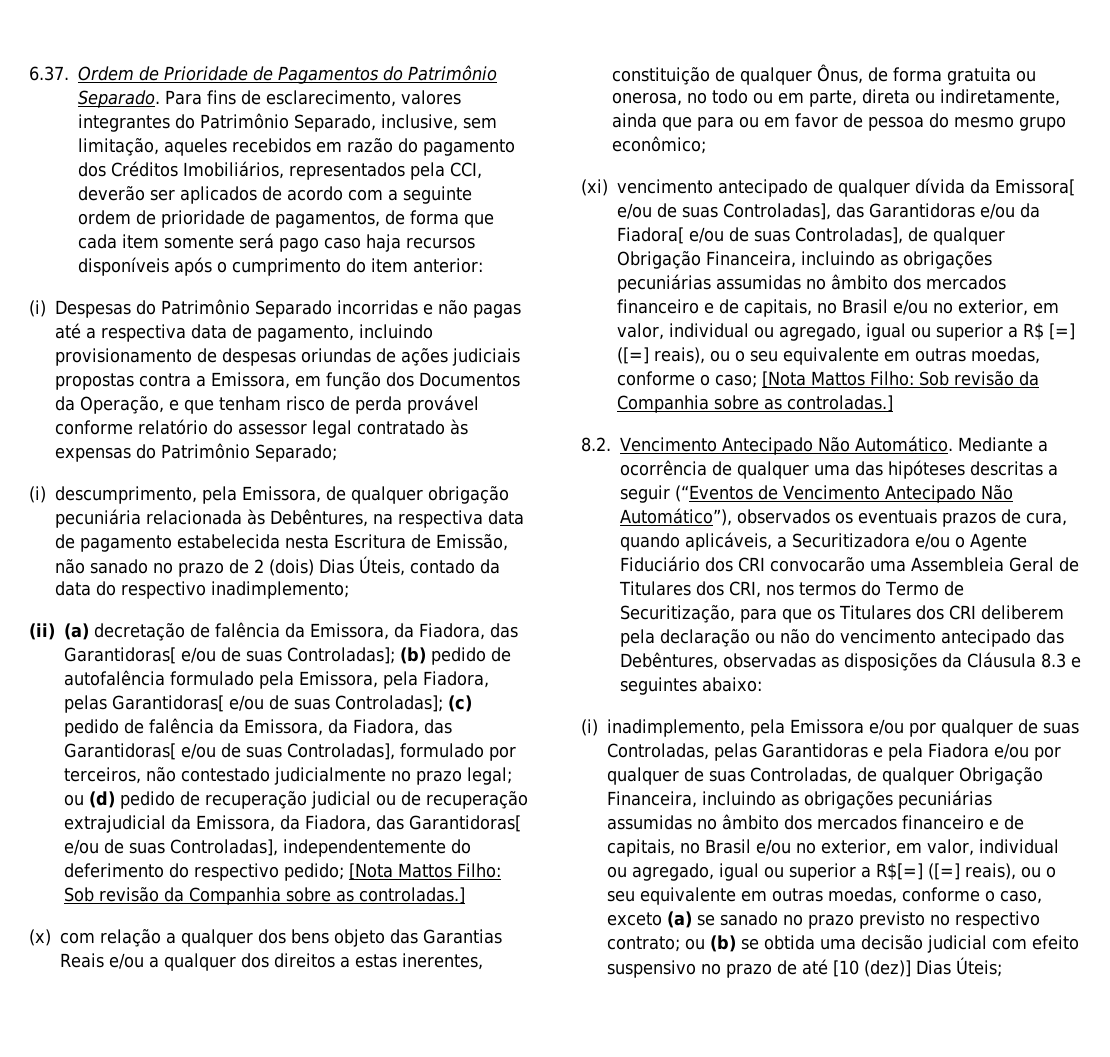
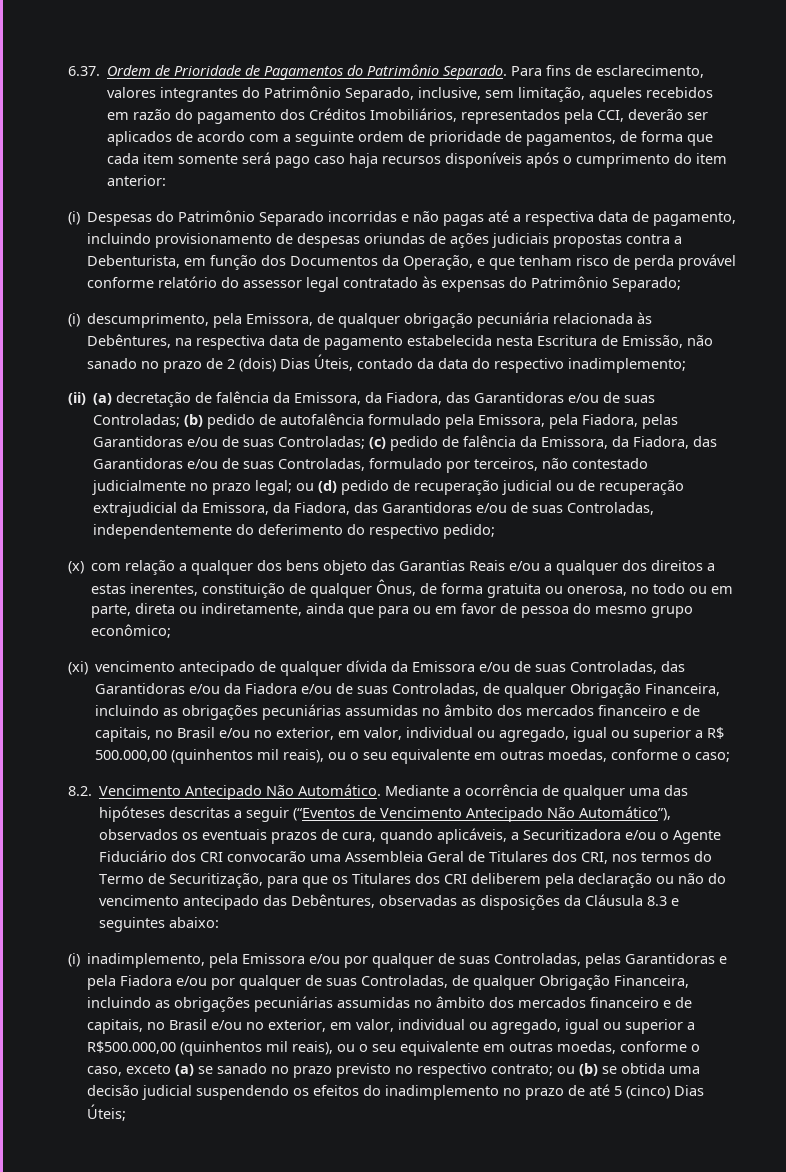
- (i) Despesas do Patrimônio Separado incorridas e não pagas até a respectiva data de pagamento, incluindo provisionamento de despesas oriundas de ações judiciais propostas contra a Emissora, em função dos Documentos da Operação, e que tenham risco de perda provável conforme relatório do assessor legal contratado às expensas do Patrimônio Separado;
+ (i) Despesas do Patrimônio Separado incorridas e não pagas até a respectiva data de pagamento, incluindo provisionamento de despesas oriundas de ações judiciais propostas contra a Debenturista, em função dos Documentos da Operação, e que tenham risco de perda provável conforme relatório do assessor legal contratado às expensas do Patrimônio Separado;
- (ii) (a) decretação de falência da Emissora, da Fiadora, das Garantidoras[ e/ou de suas Controladas]; (b) pedido de autofalência formulado pela Emissora, pela Fiadora, pelas Garantidoras[ e/ou de suas Controladas]; (c) pedido de falência da Emissora, da Fiadora, das Garantidoras[ e/ou de suas Controladas], formulado por terceiros, não contestado judicialmente no prazo legal; ou (d) pedido de recuperação judicial ou de recuperação extrajudicial da Emissora, da Fiadora, das Garantidoras[ e/ou de suas Controladas], independentemente do deferimento do respectivo pedido; [Nota Mattos Filho: Sob revisão da Companhia sobre as controladas.]
+ (ii) (a) decretação de falência da Emissora, da Fiadora, das Garantidoras e/ou de suas Controladas; (b) pedido de autofalência formulado pela Emissora, pela Fiadora, pelas Garantidoras e/ou de suas Controladas; (c) pedido de falência da Emissora, da Fiadora, das Garantidoras e/ou de suas Controladas, formulado por terceiros, não contestado judicialmente no prazo legal; ou (d) pedido de recuperação judicial ou de recuperação extrajudicial da Emissora, da Fiadora, das Garantidoras e/ou de suas Controladas, independentemente do deferimento do respectivo pedido;
- (xi) vencimento antecipado de qualquer dívida da Emissora[ e/ou de suas Controladas], das Garantidoras e/ou da Fiadora[ e/ou de suas Controladas], de qualquer Obrigação Financeira, incluindo as obrigações pecuniárias assumidas no âmbito dos mercados financeiro e de capitais, no Brasil e/ou no exterior, em valor, individual ou agregado, igual ou superior a R$ [=] ([=] reais), ou o seu equivalente em outras moedas, conforme o caso; [Nota Mattos Filho: Sob revisão da Companhia sobre as controladas.]
+ (xi) vencimento antecipado de qualquer dívida da Emissora e/ou de suas Controladas, das Garantidoras e/ou da Fiadora e/ou de suas Controladas, de qualquer Obrigação Financeira, incluindo as obrigações pecuniárias assumidas no âmbito dos mercados financeiro e de capitais, no Brasil e/ou no exterior, em valor, individual ou agregado, igual ou superior a R$ 500.000,00 (quinhentos mil reais), ou o seu equivalente em outras moedas, conforme o caso;
- (i) inadimplemento, pela Emissora e/ou por qualquer de suas Controladas, pelas Garantidoras e pela Fiadora e/ou por qualquer de suas Controladas, de qualquer Obrigação Financeira, incluindo as obrigações pecuniárias assumidas no âmbito dos mercados financeiro e de capitais, no Brasil e/ou no exterior, em valor, individual ou agregado, igual ou superior a R$[=] ([=] reais), ou o seu equivalente em outras moedas, conforme o caso, exceto (a) se sanado no prazo previsto no respectivo contrato;
+ (i) inadimplemento, pela Emissora e/ou por qualquer de suas Controladas, pelas Garantidoras e pela Fiadora e/ou por qualquer de suas Controladas, de qualquer Obrigação Financeira, incluindo as obrigações pecuniárias assumidas no âmbito dos mercados financeiro e de capitais, no Brasil e/ou no exterior, em valor, individual ou agregado, igual ou superior a R$500.000,00 (quinhentos mil reais), ou o seu equivalente em outras moedas, conforme o caso, exceto (a) se sanado no prazo previsto no respectivo contrato;
- ou (b) se obtida uma decisão judicial com efeito suspensivo no prazo de até [10 (dez)] Dias Úteis;
+ ou (b) se obtida uma decisão judicial suspendendo os efeitos do inadimplemento no prazo de até 5 (cinco) Dias Úteis;

